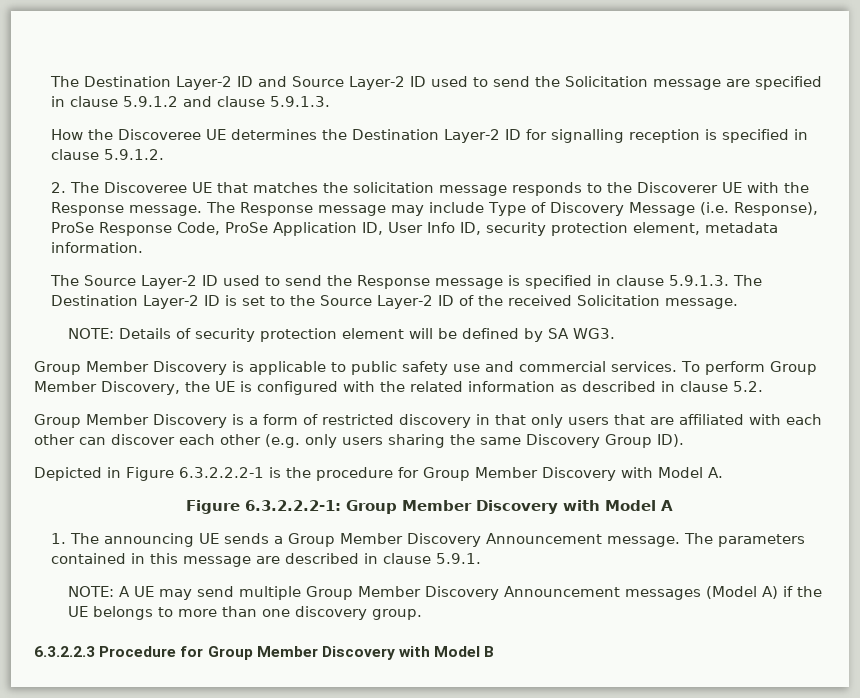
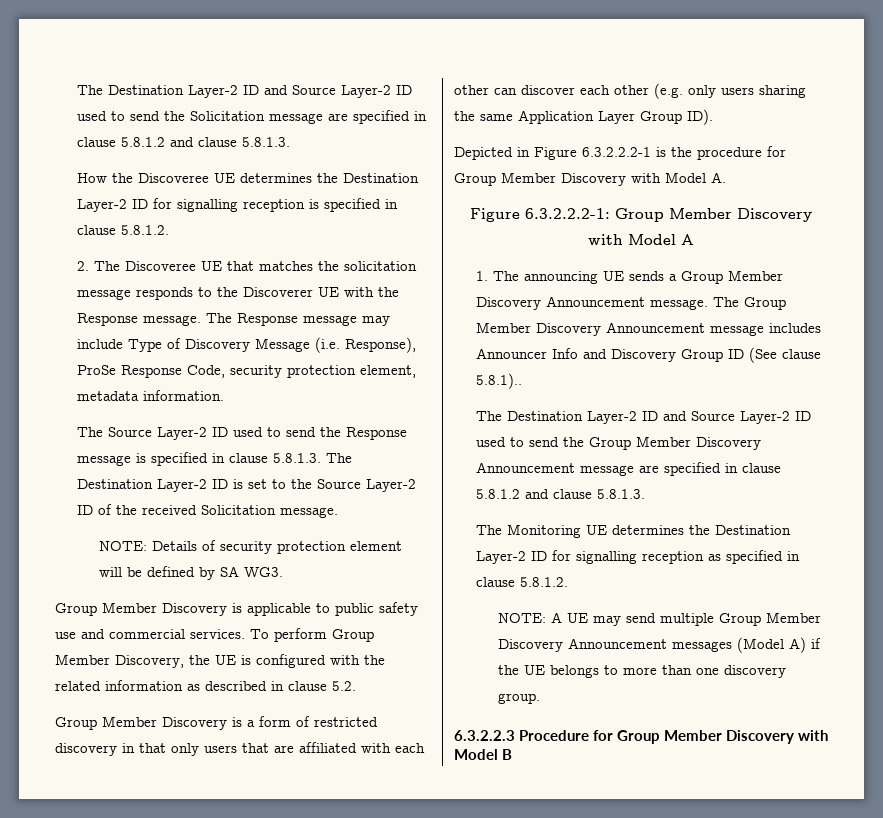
- The Destination Layer-2 ID and Source Layer-2 ID used to send the Solicitation message are specified in clause 5.9.1.2 and clause 5.9.1.3.
+ The Destination Layer-2 ID and Source Layer-2 ID used to send the Solicitation message are specified in clause 5.8.1.2 and clause 5.8.1.3.
- How the Discoveree UE determines the Destination Layer-2 ID for signalling reception is specified in clause 5.9.1.2.
+ How the Discoveree UE determines the Destination Layer-2 ID for signalling reception is specified in clause 5.8.1.2.
- The Response message may include Type of Discovery Message (i.e. Response), ProSe Response Code, ProSe Application ID, User Info ID, security protection element, metadata information.
+ The Response message may include Type of Discovery Message (i.e. Response), ProSe Response Code, security protection element, metadata information.
- The Source Layer-2 ID used to send the Response message is specified in clause 5.9.1.3. The Destination Layer-2 ID is set to the Source Layer-2 ID of the received Solicitation message.
+ The Source Layer-2 ID used to send the Response message is specified in clause 5.8.1.3. The Destination Layer-2 ID is set to the Source Layer-2 ID of the received Solicitation message.
- Group Member Discovery is a form of restricted discovery in that only users that are affiliated with each other can discover each other (e.g. only users sharing the same Discovery Group ID).
+ Group Member Discovery is a form of restricted discovery in that only users that are affiliated with each other can discover each other (e.g. only users sharing the same Application Layer Group ID).
- The parameters contained in this message are described in clause 5.9.1.
+ The Group Member Discovery Announcement message includes Announcer Info and Discovery Group ID (See clause 5.8.1)..
+ The Destination Layer-2 ID and Source Layer-2 ID used to send the Group Member Discovery Announcement message are specified in clause 5.8.1.2 and clause 5.8.1.3.
+ The Monitoring UE determines the Destination Layer-2 ID for signalling reception as specified in clause 5.8.1.2.

